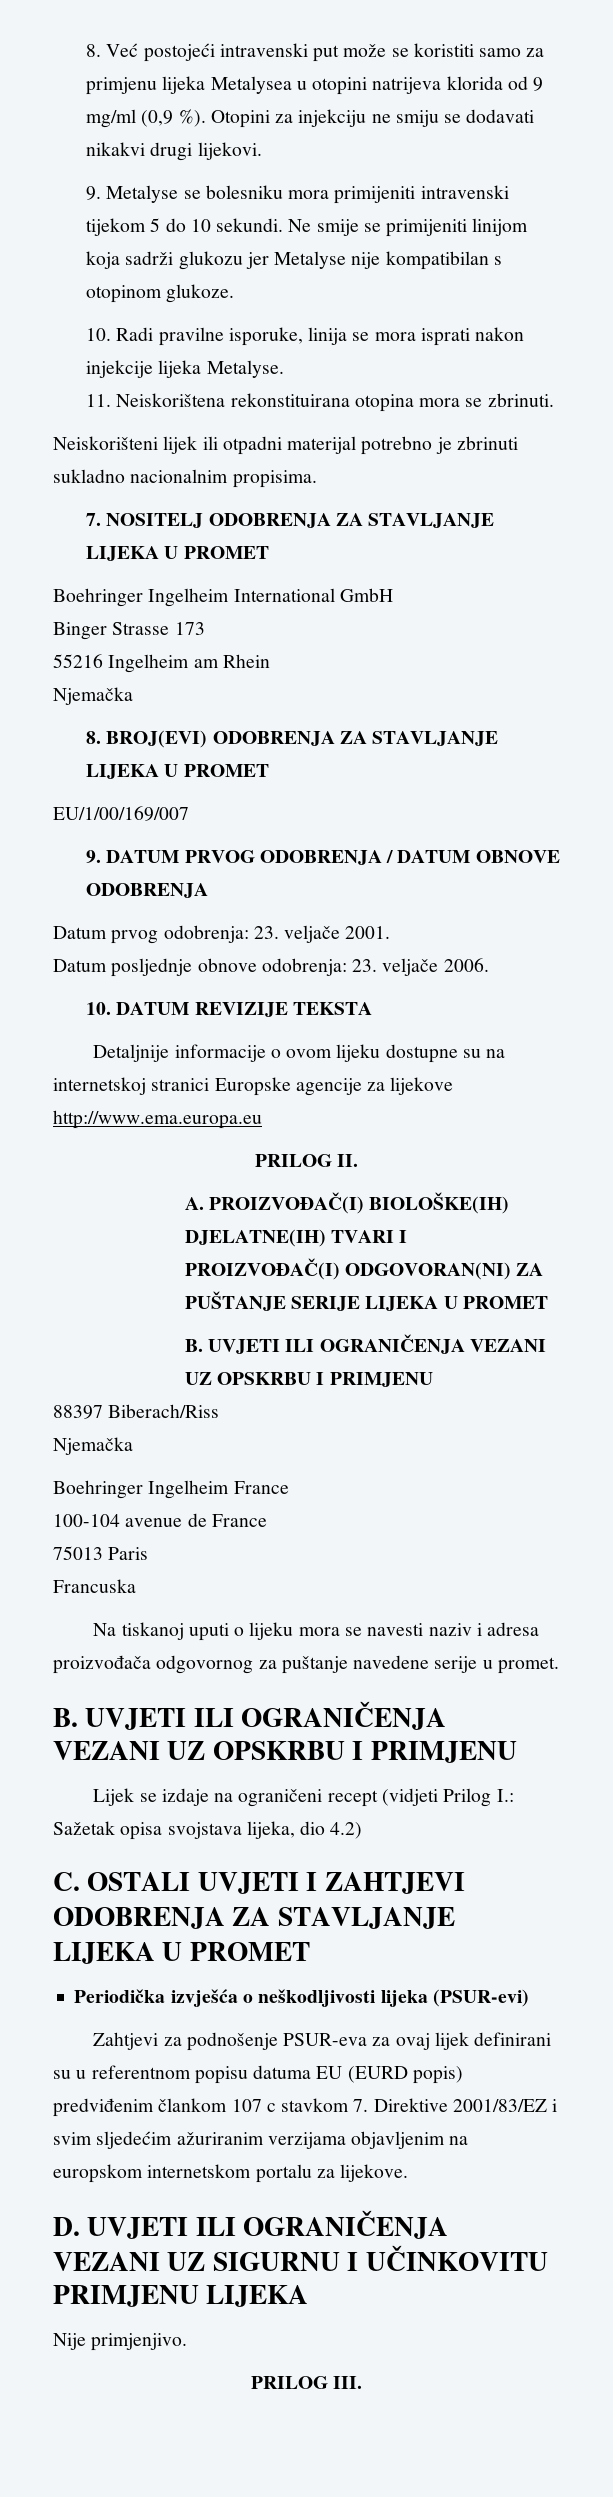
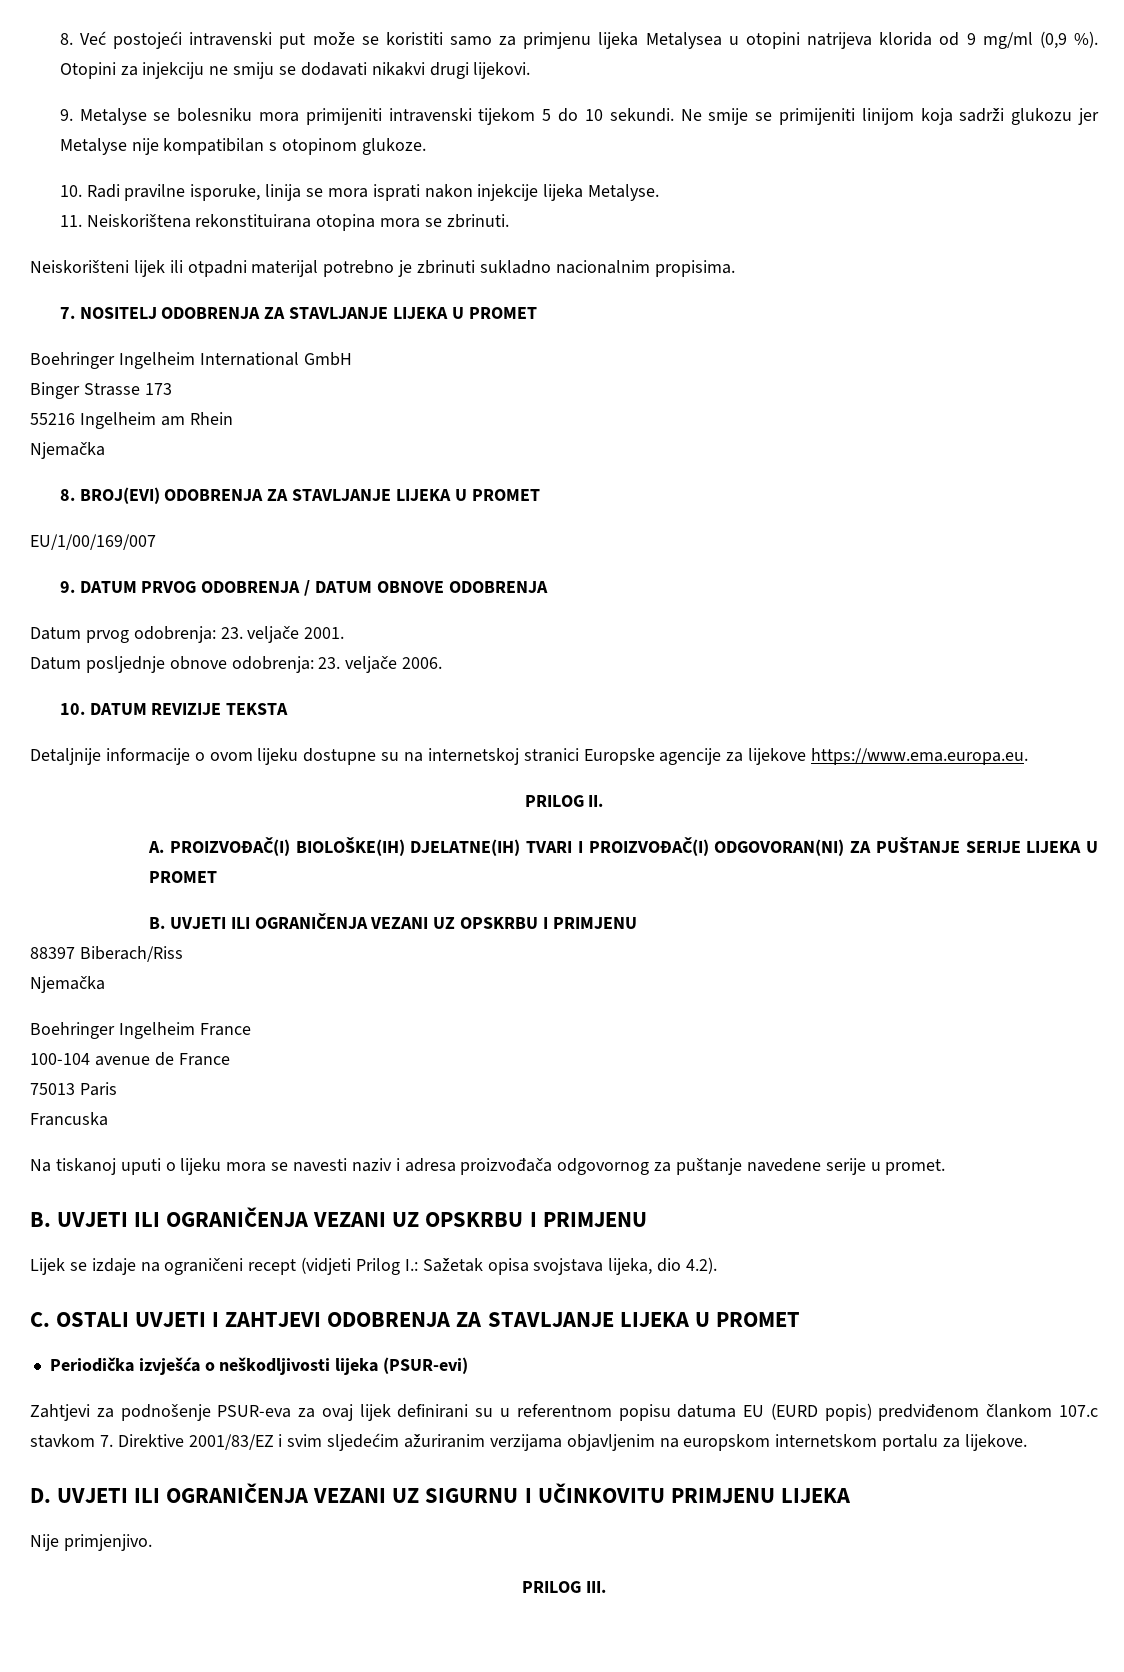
- Detaljnije informacije o ovom lijeku dostupne su na internetskoj stranici Europske agencije za lijekove http://www.ema.europa.eu
+ Detaljnije informacije o ovom lijeku dostupne su na internetskoj stranici Europske agencije za lijekove https://www.ema.europa.eu.
- Lijek se izdaje na ograničeni recept (vidjeti Prilog I.: Sažetak opisa svojstava lijeka, dio 4.2)
+ Lijek se izdaje na ograničeni recept (vidjeti Prilog I.: Sažetak opisa svojstava lijeka, dio 4.2).
- Zahtjevi za podnošenje PSUR-eva za ovaj lijek definirani su u referentnom popisu datuma EU (EURD popis) predviđenim člankom 107 c stavkom 7. Direktive 2001/83/EZ i svim sljedećim ažuriranim verzijama objavljenim na europskom internetskom portalu za lijekove.
+ Zahtjevi za podnošenje PSUR-eva za ovaj lijek definirani su u referentnom popisu datuma EU (EURD popis) predviđenom člankom 107.c stavkom 7. Direktive 2001/83/EZ i svim sljedećim ažuriranim verzijama objavljenim na europskom internetskom portalu za lijekove.

